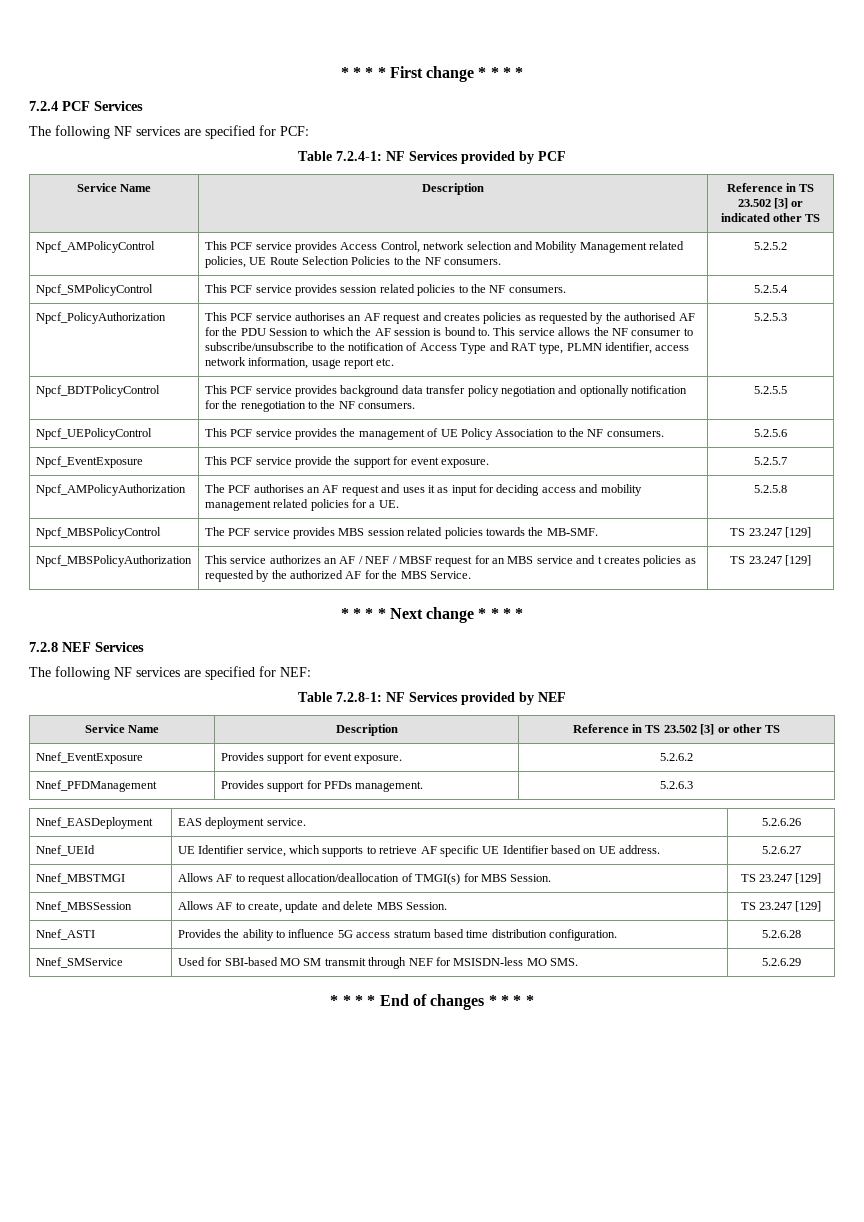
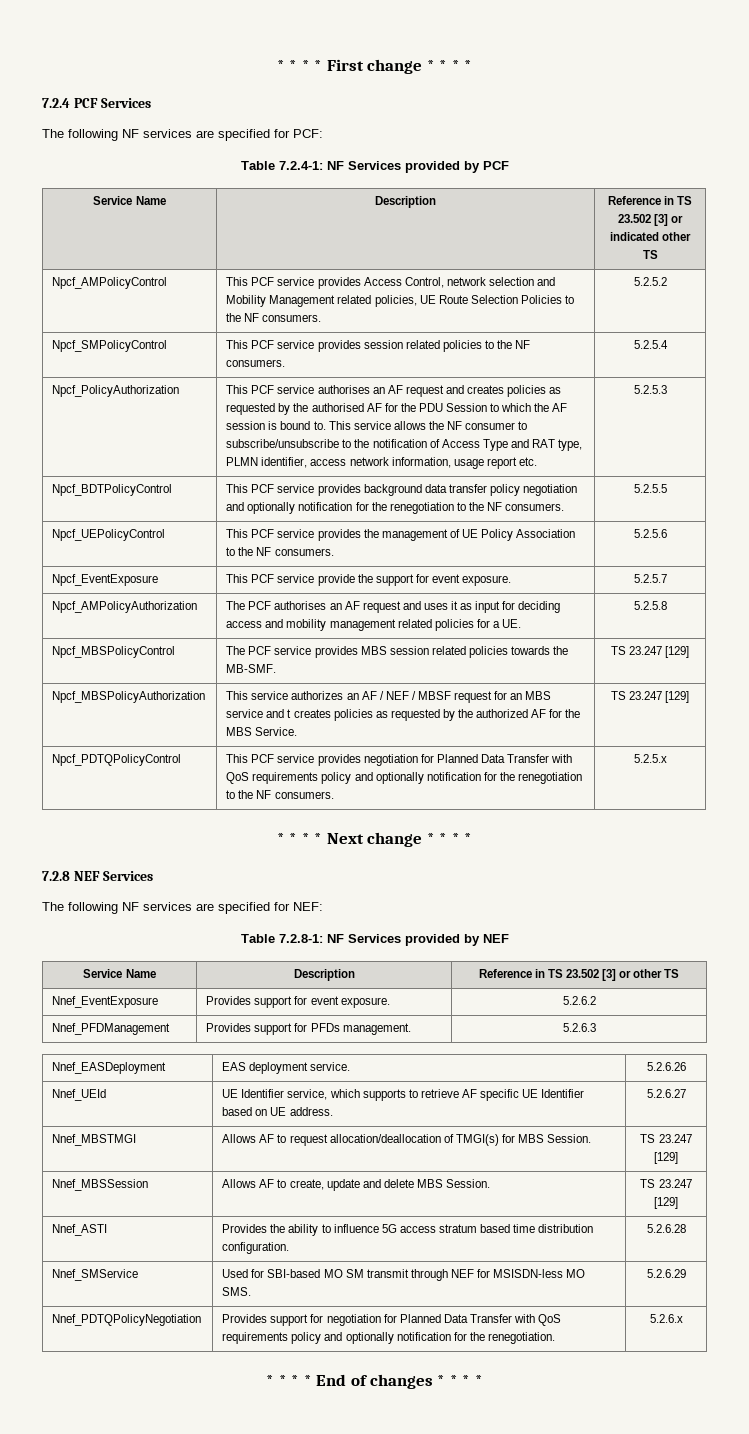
+ Npcf_PDTQPolicyControl | This PCF service provides negotiation for Planned Data Transfer with QoS requirements policy and optionally notification for the renegotiation to the NF consumers. | 5.2.5.x
+ Nnef_PDTQPolicyNegotiation | Provides support for negotiation for Planned Data Transfer with QoS requirements policy and optionally notification for the renegotiation. | 5.2.6.x

